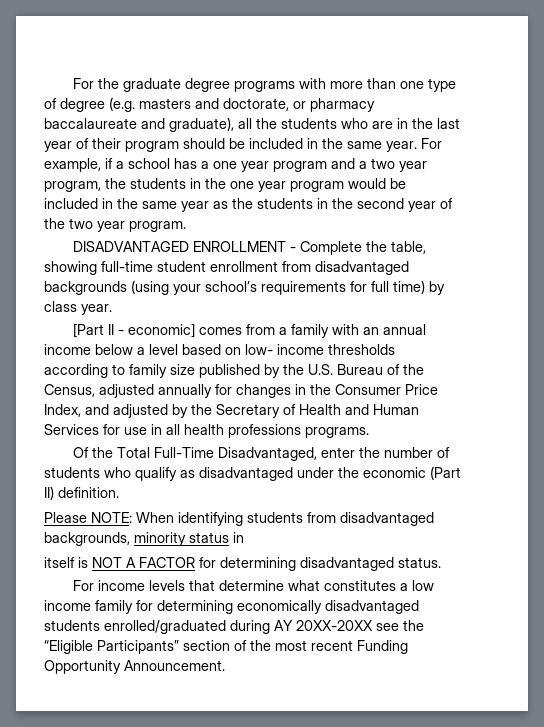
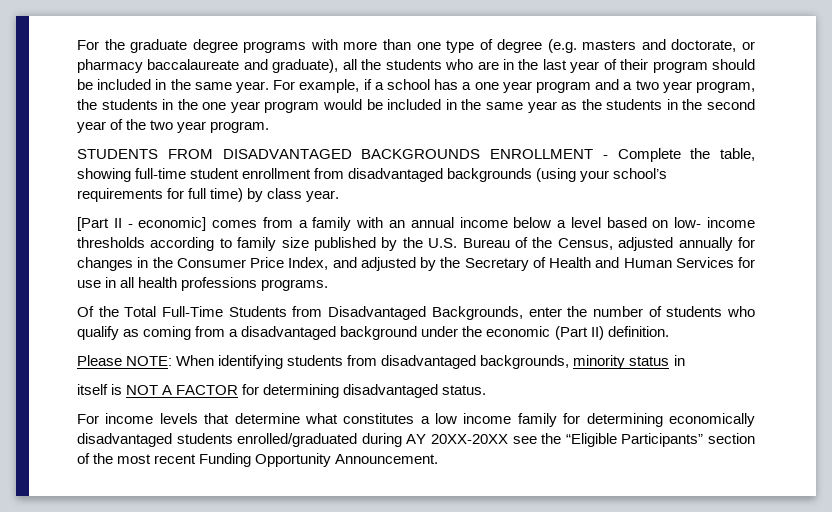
- DISADVANTAGED ENROLLMENT - Complete the table, showing full-time student enrollment from disadvantaged backgrounds (using your school’s requirements for full time) by class year.
+ STUDENTS FROM DISADVANTAGED BACKGROUNDS ENROLLMENT - Complete the table, showing full-time student enrollment from disadvantaged backgrounds (using your school’s requirements for full time) by class year.
- Of the Total Full-Time Disadvantaged, enter the number of students who qualify as disadvantaged under the economic (Part II) definition.
+ Of the Total Full-Time Students from Disadvantaged Backgrounds, enter the number of students who qualify as coming from a disadvantaged background under the economic (Part II) definition.

